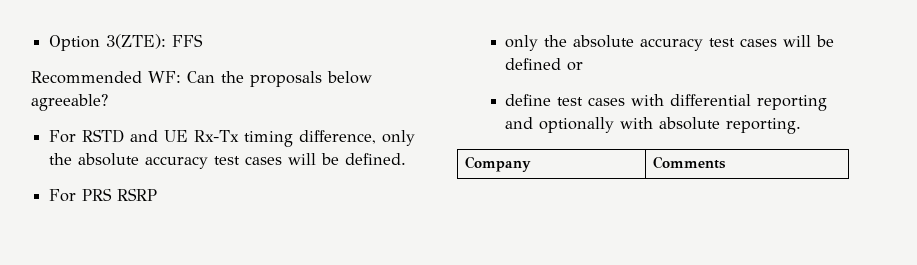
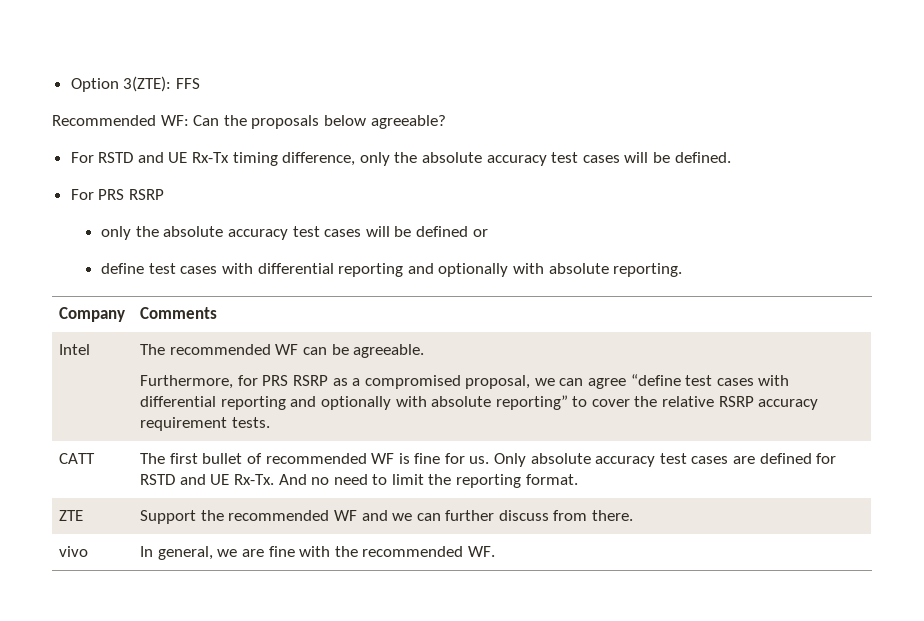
+ Intel | The recommended WF can be agreeable.
+ Furthermore, for PRS RSRP as a compromised proposal, we can agree “define test cases with differential reporting and optionally with absolute reporting” to cover the relative RSRP accuracy requirement tests.
+ CATT | The first bullet of recommended WF is fine for us. Only absolute accuracy test cases are defined for RSTD and UE Rx-Tx. And no need to limit the reporting format.
+ ZTE | Support the recommended WF and we can further discuss from there.
+ vivo | In general, we are fine with the recommended WF.

